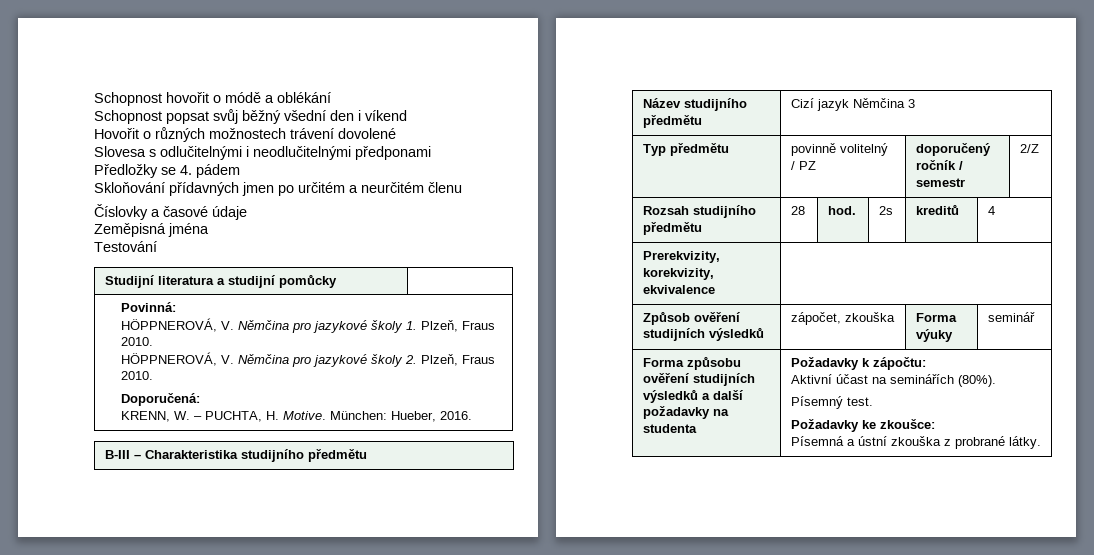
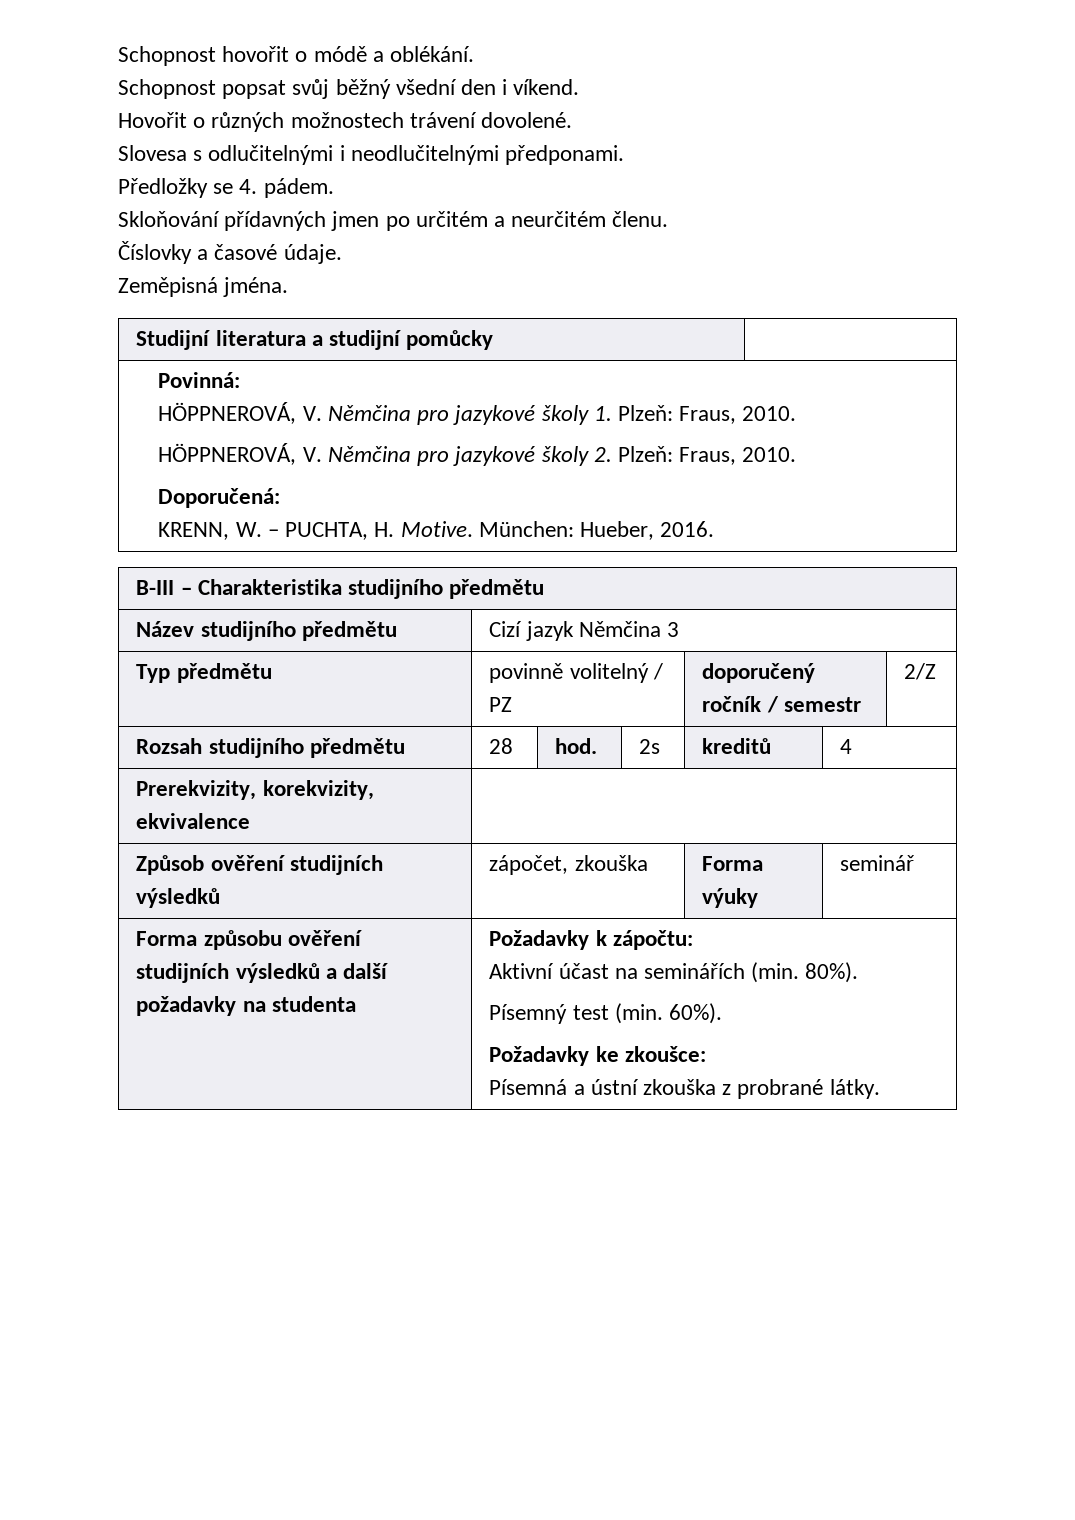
- Schopnost hovořit o módě a oblékání
+ Schopnost hovořit o módě a oblékání.
- Schopnost popsat svůj běžný všední den i víkend
+ Schopnost popsat svůj běžný všední den i víkend.
- Hovořit o různých možnostech trávení dovolené
+ Hovořit o různých možnostech trávení dovolené.
- Slovesa s odlučitelnými i neodlučitelnými předponami
+ Slovesa s odlučitelnými i neodlučitelnými předponami.
- Předložky se 4. pádem
+ Předložky se 4. pádem.
- Skloňování přídavných jmen po určitém a neurčitém členu
+ Skloňování přídavných jmen po určitém a neurčitém členu.
- Číslovky a časové údaje
+ Číslovky a časové údaje.
- Zeměpisná jména
- Testování
+ Zeměpisná jména.
  Povinná:
- HÖPPNEROVÁ, V. Němčina pro jazykové školy 1. Plzeň, Fraus 2010.
- HÖPPNEROVÁ, V. Němčina pro jazykové školy 2. Plzeň, Fraus 2010.
+ HÖPPNEROVÁ, V. Němčina pro jazykové školy 1. Plzeň: Fraus, 2010.
+ HÖPPNEROVÁ, V. Němčina pro jazykové školy 2. Plzeň: Fraus, 2010.
  Forma způsobu ověření studijních výsledků a další požadavky na studenta | Požadavky k zápočtu:
- Aktivní účast na seminářích (80%).
- Písemný test.
+ Aktivní účast na seminářích (min. 80%).
+ Písemný test (min. 60%).

